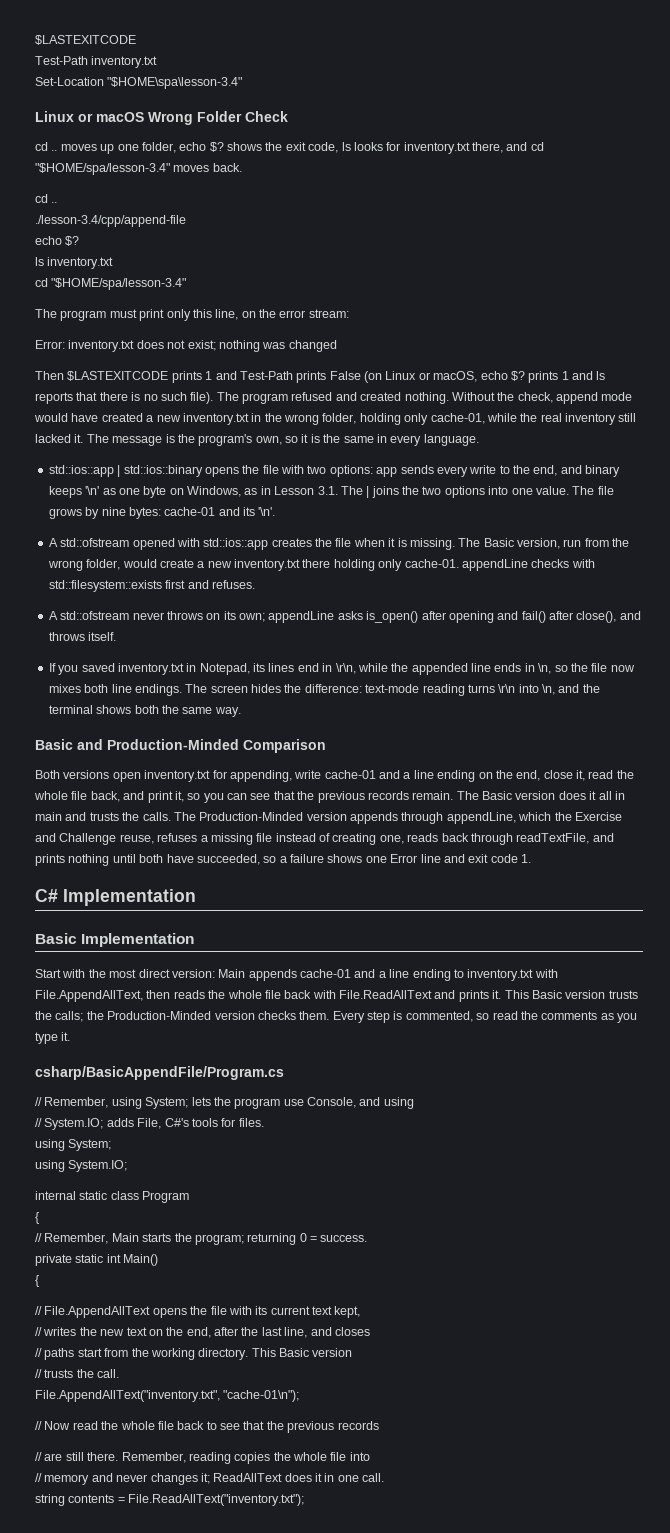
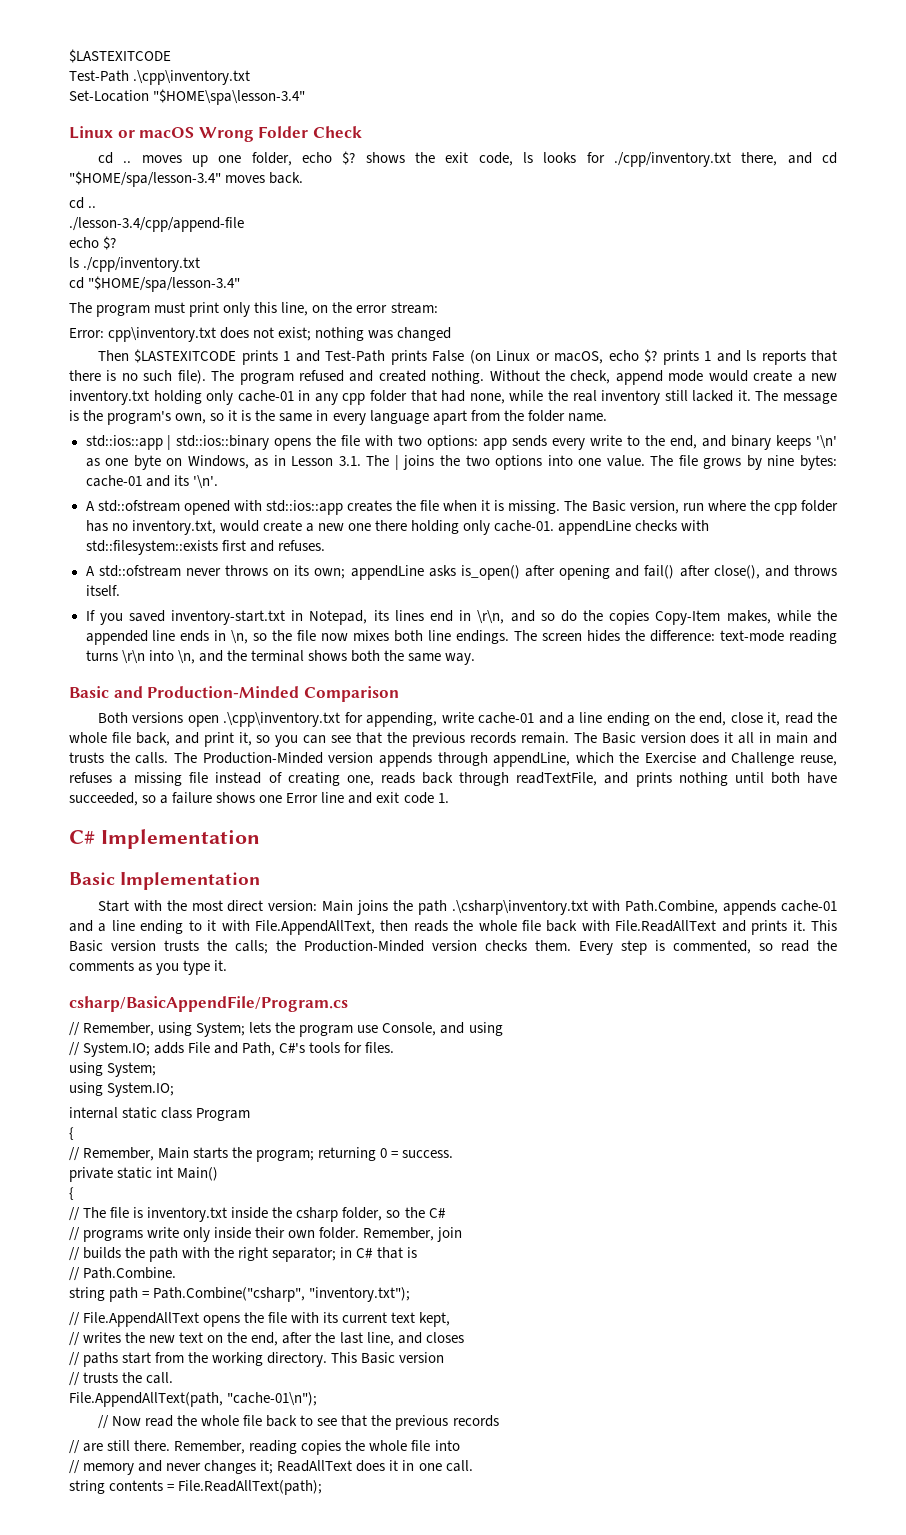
- Test-Path inventory.txt
+ Test-Path .\cpp\inventory.txt
- cd .. moves up one folder, echo $? shows the exit code, ls looks for inventory.txt there, and cd "$HOME/spa/lesson-3.4" moves back.
+ cd .. moves up one folder, echo $? shows the exit code, ls looks for ./cpp/inventory.txt there, and cd "$HOME/spa/lesson-3.4" moves back.
- ls inventory.txt
+ ls ./cpp/inventory.txt
- Error: inventory.txt does not exist; nothing was changed
+ Error: cpp\inventory.txt does not exist; nothing was changed
- Without the check, append mode would have created a new inventory.txt in the wrong folder, holding only cache-01, while the real inventory still lacked it.
+ Without the check, append mode would create a new inventory.txt holding only cache-01 in any cpp folder that had none, while the real inventory still lacked it.
- The message is the program's own, so it is the same in every language.
+ The message is the program's own, so it is the same in every language apart from the folder name.
- The Basic version, run from the wrong folder, would create a new inventory.txt there holding only cache-01. appendLine checks with std::filesystem::exists first and refuses.
+ The Basic version, run where the cpp folder has no inventory.txt, would create a new one there holding only cache-01. appendLine checks with std::filesystem::exists first and refuses.
- If you saved inventory.txt in Notepad, its lines end in \r\n, while the appended line ends in \n, so the file now mixes both line endings.
+ If you saved inventory-start.txt in Notepad, its lines end in \r\n, and so do the copies Copy-Item makes, while the appended line ends in \n, so the file now mixes both line endings.
- Both versions open inventory.txt for appending, write cache-01 and a line ending on the end, close it, read the whole file back, and print it, so you can see that the previous records remain.
+ Both versions open .\cpp\inventory.txt for appending, write cache-01 and a line ending on the end, close it, read the whole file back, and print it, so you can see that the previous records remain.
- Start with the most direct version: Main appends cache-01 and a line ending to inventory.txt with File.AppendAllText, then reads the whole file back with File.ReadAllText and prints it.
+ Start with the most direct version: Main joins the path .\csharp\inventory.txt with Path.Combine, appends cache-01 and a line ending to it with File.AppendAllText, then reads the whole file back with File.ReadAllText and prints it.
- // System.IO; adds File, C#'s tools for files.
+ // System.IO; adds File and Path, C#'s tools for files.
+ // The file is inventory.txt inside the csharp folder, so the C#
+ // programs write only inside their own folder. Remember, join
+ // builds the path with the right separator; in C# that is
+ // Path.Combine.
+ string path = Path.Combine("csharp", "inventory.txt");
- File.AppendAllText("inventory.txt", "cache-01\n");
+ File.AppendAllText(path, "cache-01\n");
- string contents = File.ReadAllText("inventory.txt");
+ string contents = File.ReadAllText(path);

